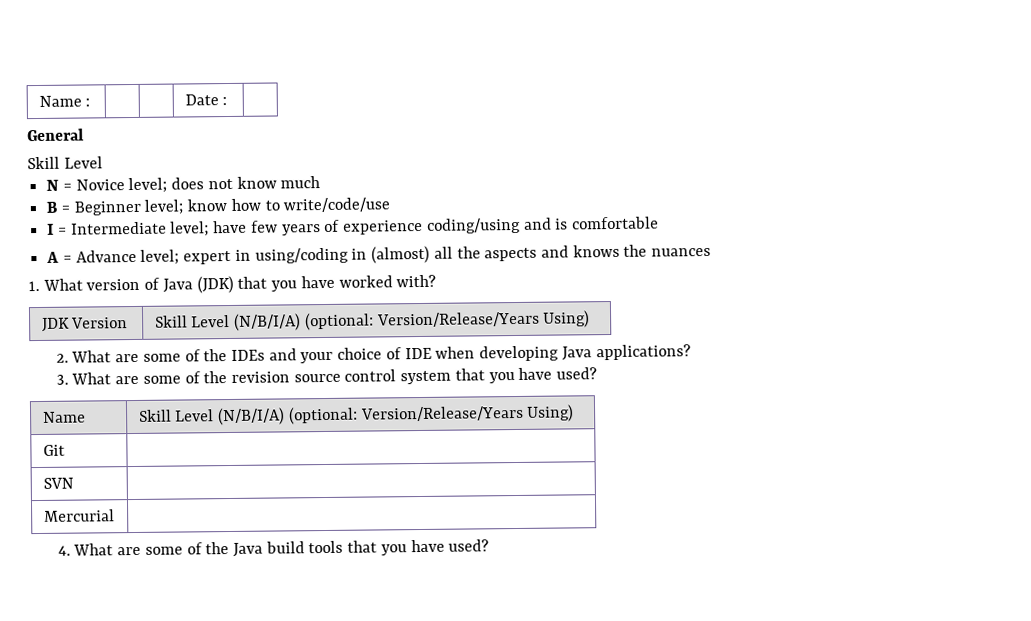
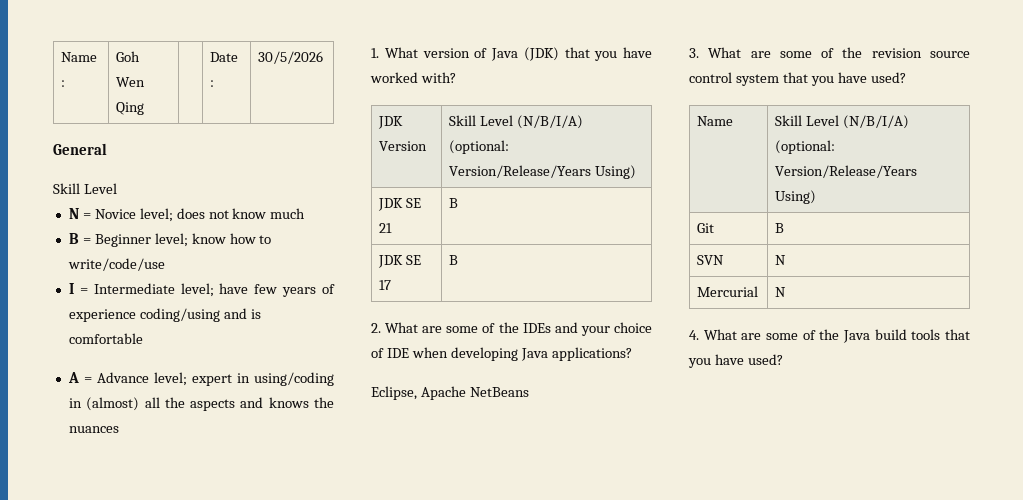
- Name : | | | Date : |
+ Name : | Goh Wen Qing | | Date : | 30/5/2026
+ JDK SE 21 | B
+ JDK SE 17 | B
+ Eclipse, Apache NetBeans
- Git |
+ Git | B
- SVN |
+ SVN | N
- Mercurial |
+ Mercurial | N

